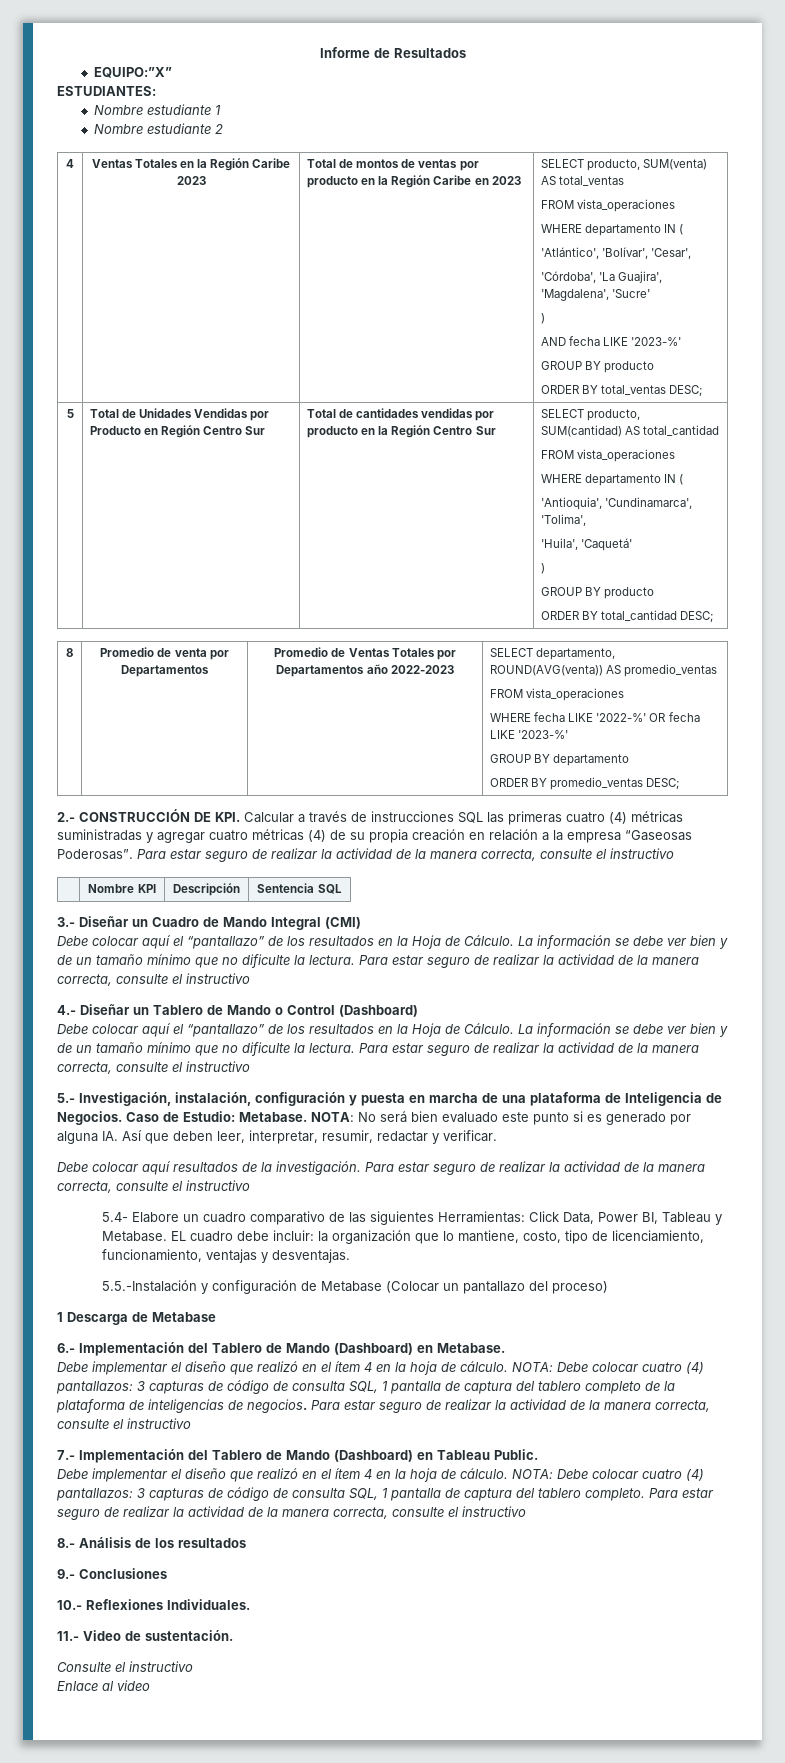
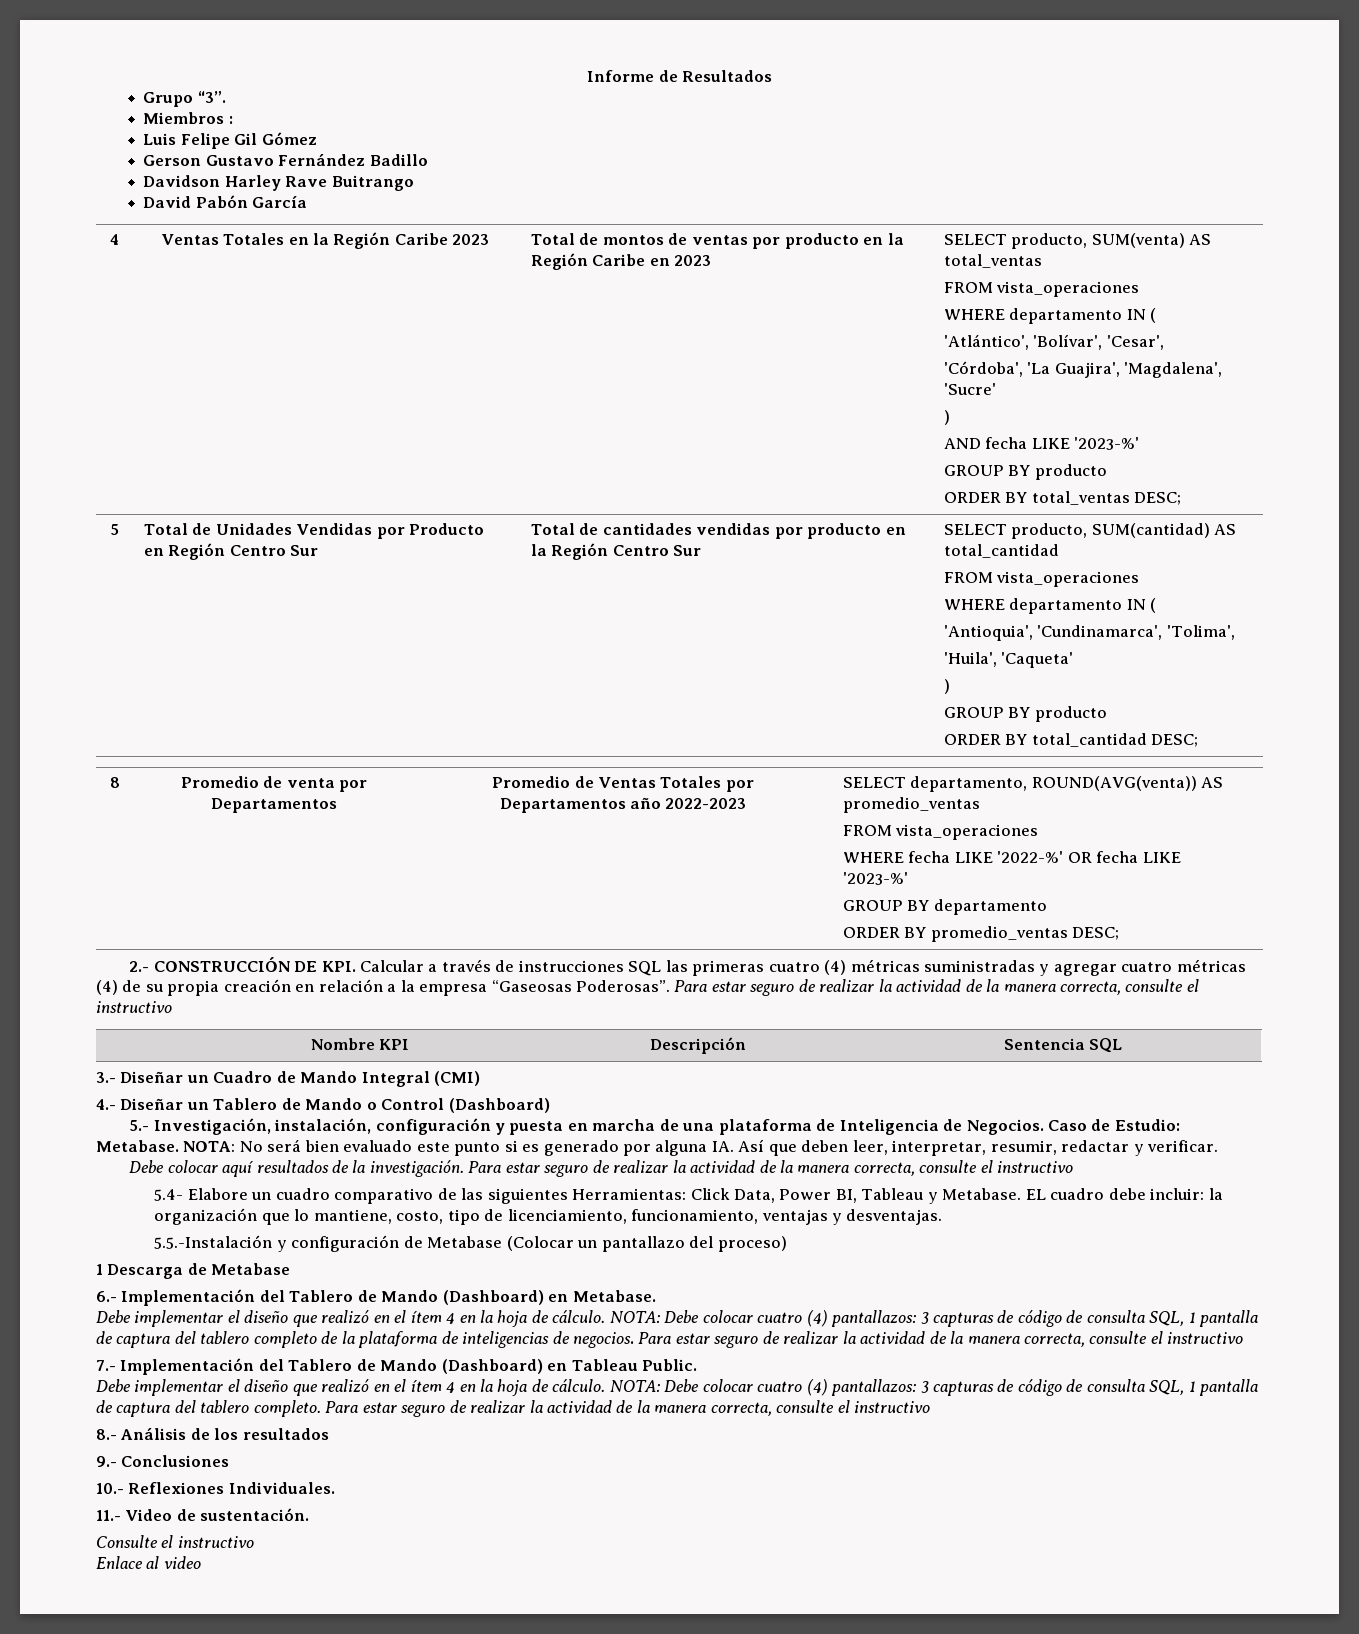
- EQUIPO:”X”
- ESTUDIANTES:
- Nombre estudiante 1
- Nombre estudiante 2
+ Grupo “3”.
+ Miembros :
+ Luis Felipe Gil Gómez
+ Gerson Gustavo Fernández Badillo
+ Davidson Harley Rave Buitrango
+ David Pabón García
- 'Huila', 'Caquetá'
+ 'Huila', 'Caqueta'
  3.- Diseñar un Cuadro de Mando Integral (CMI)
- Debe colocar aquí el “pantallazo” de los resultados en la Hoja de Cálculo. La información se debe ver bien y de un tamaño mínimo que no dificulte la lectura. Para estar seguro de realizar la actividad de la manera correcta, consulte el instructivo
  4.- Diseñar un Tablero de Mando o Control (Dashboard)
- Debe colocar aquí el “pantallazo” de los resultados en la Hoja de Cálculo. La información se debe ver bien y de un tamaño mínimo que no dificulte la lectura. Para estar seguro de realizar la actividad de la manera correcta, consulte el instructivo

